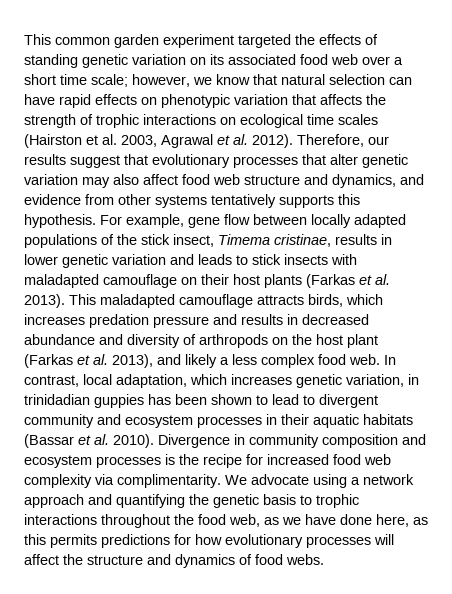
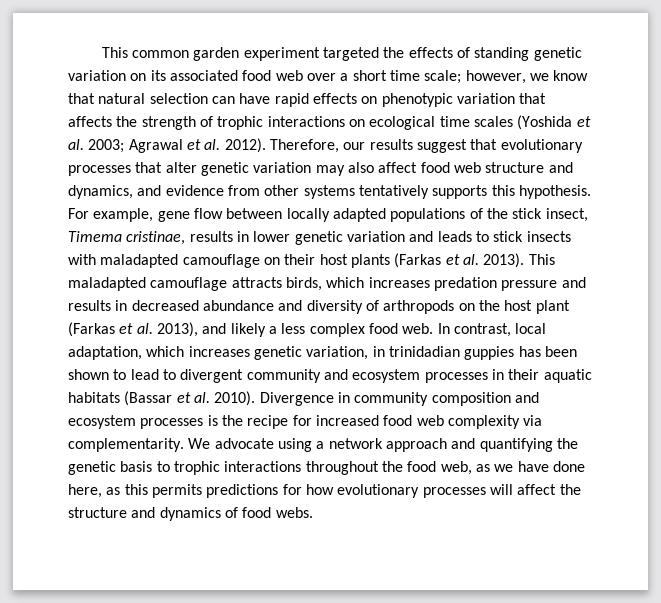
- This common garden experiment targeted the effects of standing genetic variation on its associated food web over a short time scale; however, we know that natural selection can have rapid effects on phenotypic variation that affects the strength of trophic interactions on ecological time scales (Hairston et al. 2003, Agrawal et al. 2012).
+ This common garden experiment targeted the effects of standing genetic variation on its associated food web over a short time scale; however, we know that natural selection can have rapid effects on phenotypic variation that affects the strength of trophic interactions on ecological time scales (Yoshida et al. 2003; Agrawal et al. 2012).
- Divergence in community composition and ecosystem processes is the recipe for increased food web complexity via complimentarity.
+ Divergence in community composition and ecosystem processes is the recipe for increased food web complexity via complementarity.

